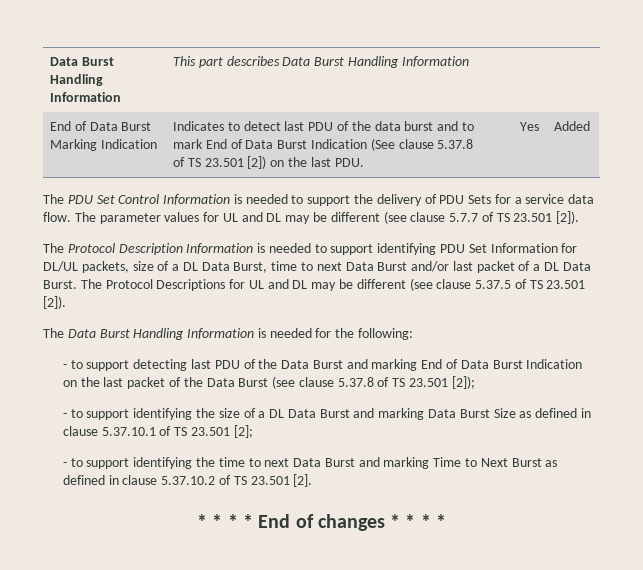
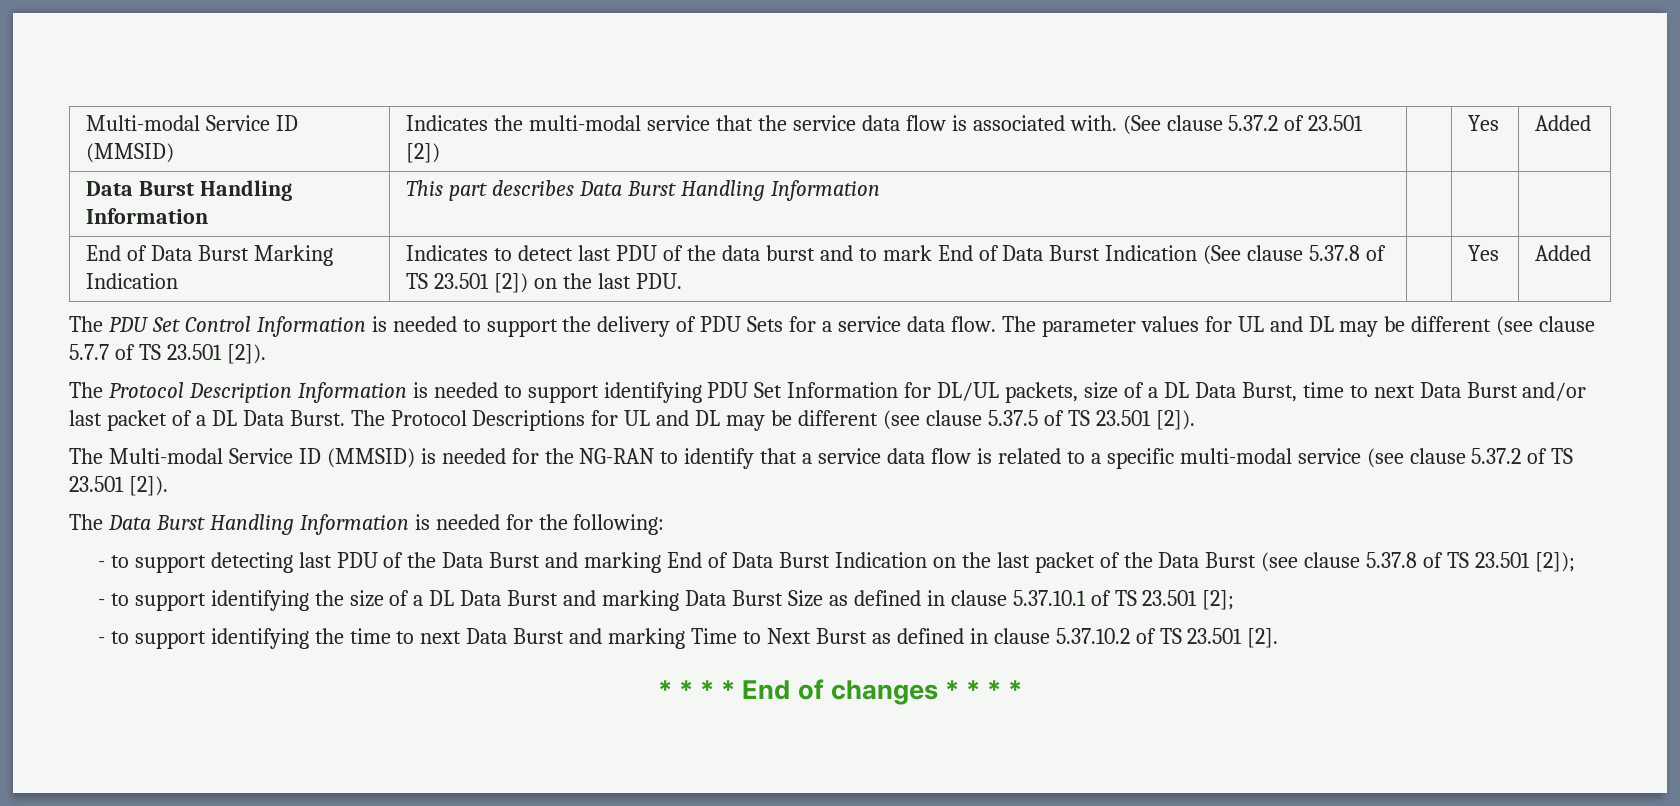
+ Multi-modal Service ID (MMSID) | Indicates the multi-modal service that the service data flow is associated with. (See clause 5.37.2 of 23.501 [2]) | | Yes | Added
+ The Multi-modal Service ID (MMSID) is needed for the NG-RAN to identify that a service data flow is related to a specific multi-modal service (see clause 5.37.2 of TS 23.501 [2]).

